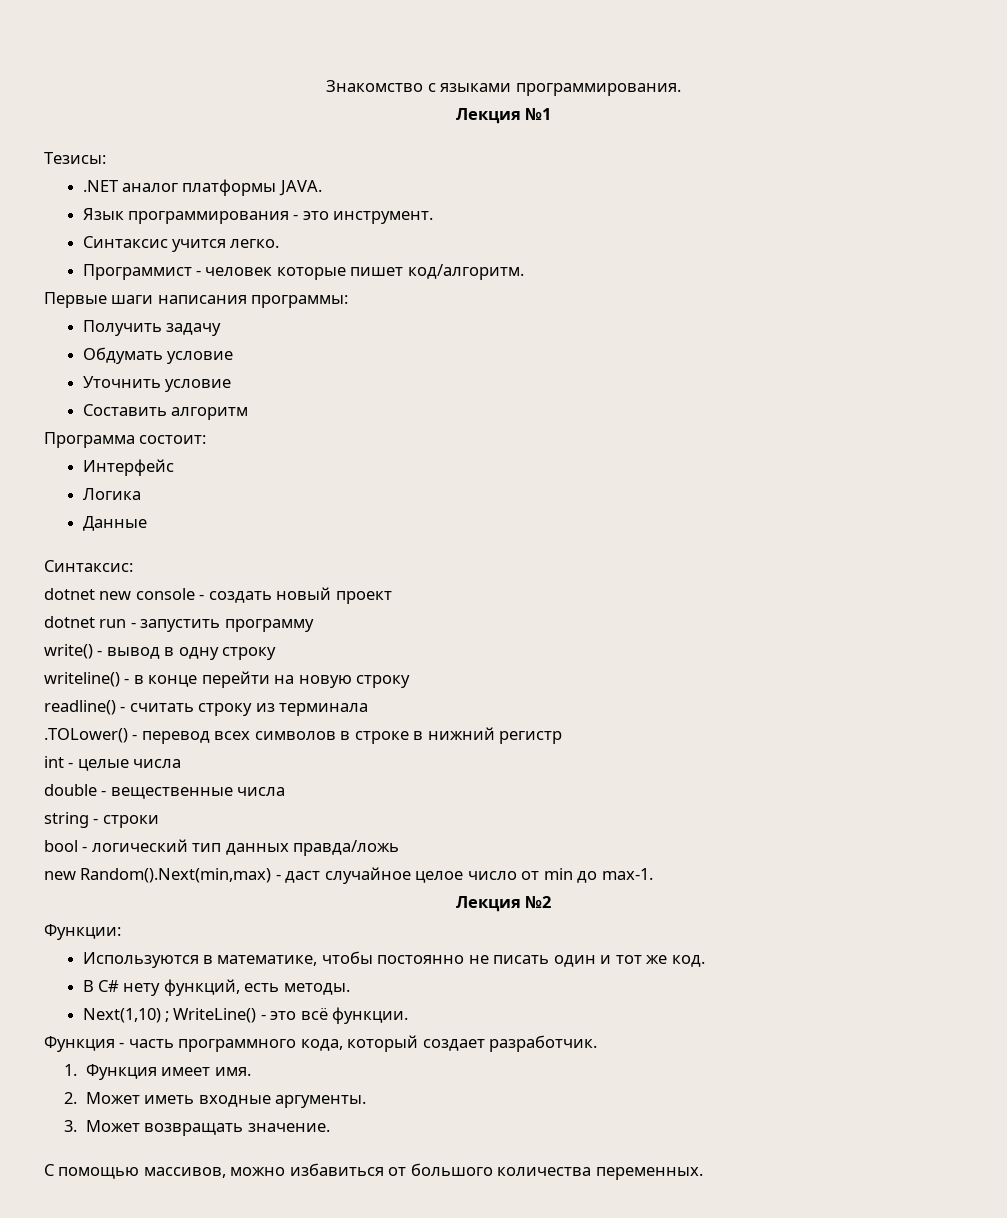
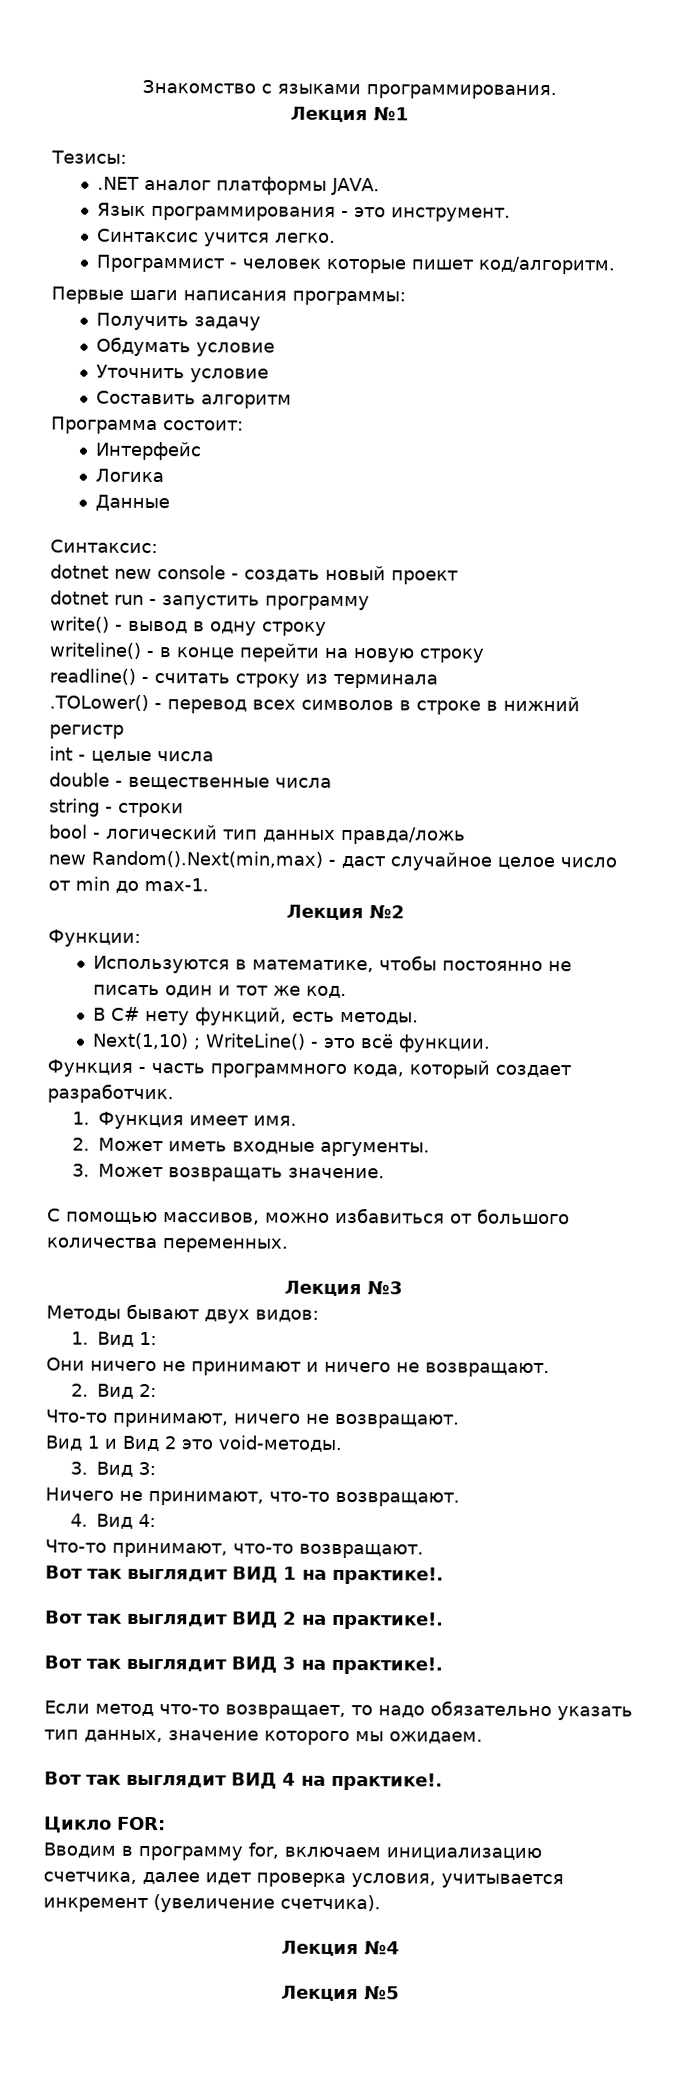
+ Лекция №3
+ Методы бывают двух видов:
+ 1. Вид 1:
+ Они ничего не принимают и ничего не возвращают.
+ 2. Вид 2:
+ Что-то принимают, ничего не возвращают.
+ Вид 1 и Вид 2 это void-методы.
+ 3. Вид 3:
+ Ничего не принимают, что-то возвращают.
+ 4. Вид 4:
+ Что-то принимают, что-то возвращают.
+ Вот так выглядит ВИД 1 на практике!.
+ Вот так выглядит ВИД 2 на практике!.
+ Вот так выглядит ВИД 3 на практике!.
+ Если метод что-то возвращает, то надо обязательно указать тип данных, значение которого мы ожидаем.
+ Вот так выглядит ВИД 4 на практике!.
+ Цикло FOR:
+ Вводим в программу for, включаем инициализацию счетчика, далее идет проверка условия, учитывается инкремент (увеличение счетчика).
+ Лекция №4
+ Лекция №5

